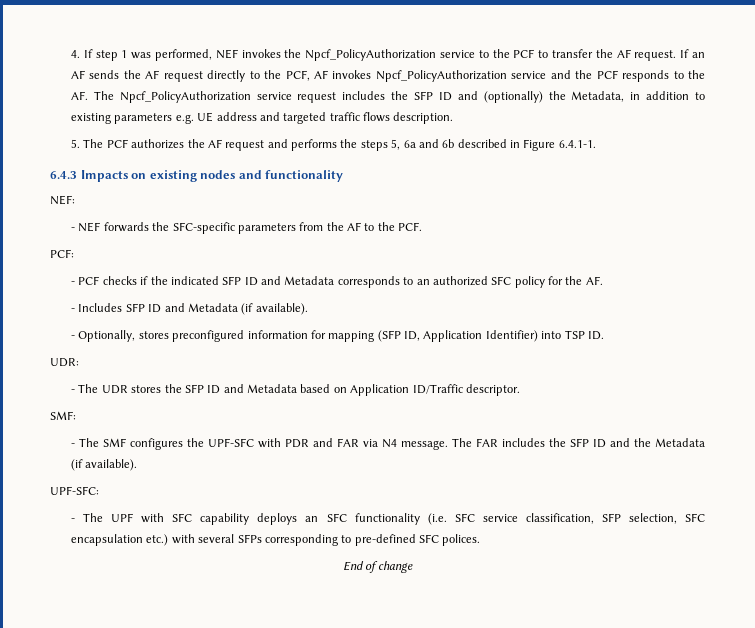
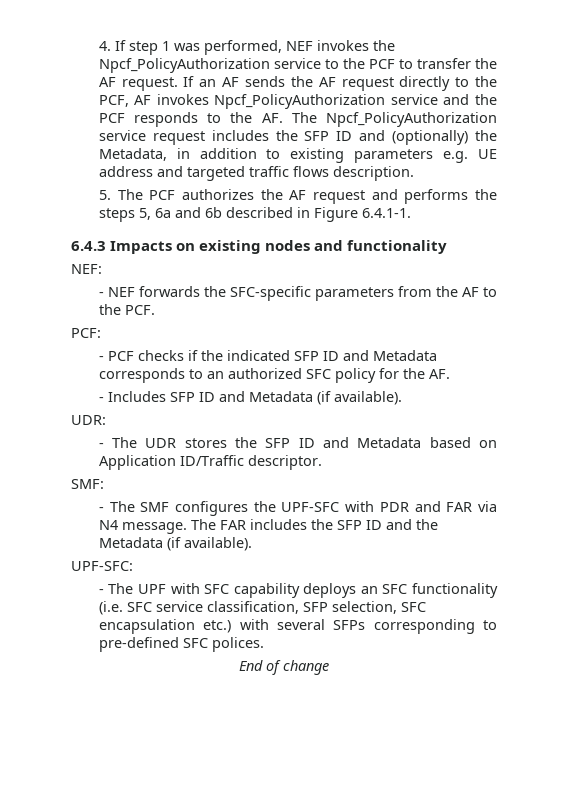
- - Optionally, stores preconfigured information for mapping (SFP ID, Application Identifier) into TSP ID.

